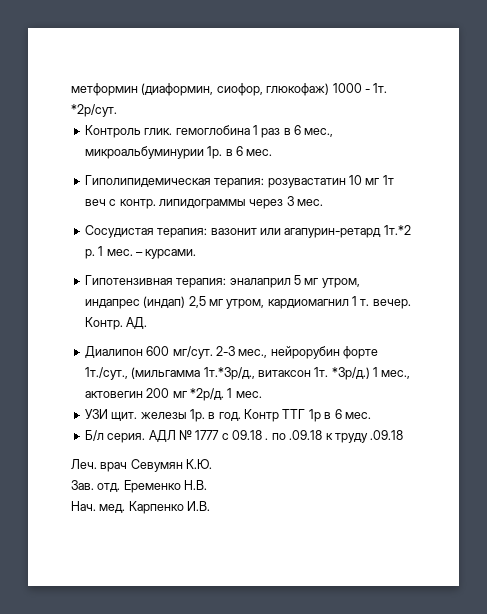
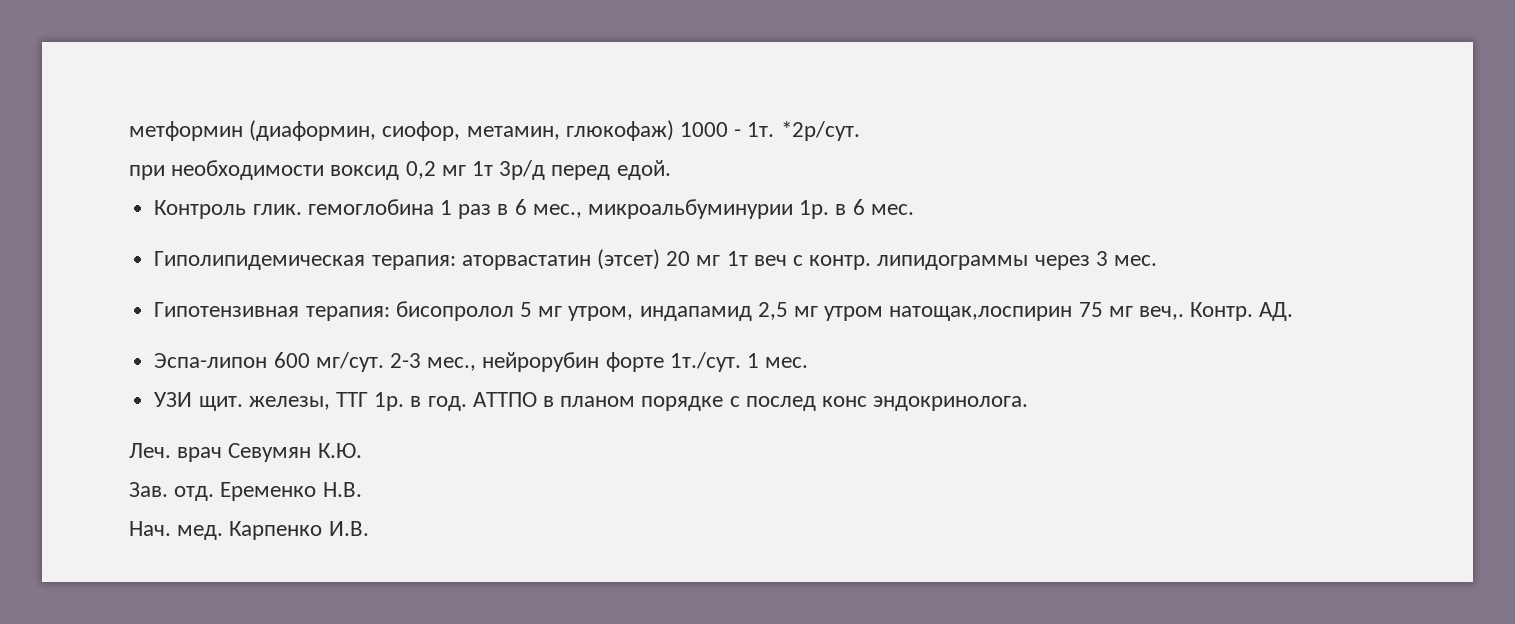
- метформин (диаформин, сиофор, глюкофаж) 1000 - 1т.
+ метформин (диаформин, сиофор, метамин, глюкофаж) 1000 - 1т.
+ при необходимости воксид 0,2 мг 1т 3р/д перед едой.
- Гиполипидемическая терапия: розувастатин 10 мг 1т веч с контр. липидограммы через 3 мес.
+ Гиполипидемическая терапия: аторвастатин (этсет) 20 мг 1т веч с контр. липидограммы через 3 мес.
- Сосудистая терапия: вазонит или агапурин-ретард 1т.*2 р. 1 мес. – курсами.
- Гипотензивная терапия: эналаприл 5 мг утром, индапрес (индап) 2,5 мг утром, кардиомагнил 1 т. вечер.
+ Гипотензивная терапия: бисопролол 5 мг утром, индапамид 2,5 мг утром натощак,лоспирин 75 мг веч,.
- Диалипон 600 мг/сут.
+ Эспа-липон 600 мг/сут.
- 2-3 мес., нейрорубин форте 1т./сут., (мильгамма 1т.*3р/д., витаксон 1т. *3р/д.) 1 мес., актовегин 200 мг *2р/д. 1 мес.
+ 2-3 мес., нейрорубин форте 1т./сут. 1 мес.
- УЗИ щит. железы 1р. в год.
+ УЗИ щит. железы, ТТГ 1р. в год.
- Контр ТТГ 1р в 6 мес.
- Б/л серия. АДЛ № 1777 с 09.18 . по .09.18 к труду .09.18
+ АТТПО в планом порядке с послед конс эндокринолога.

